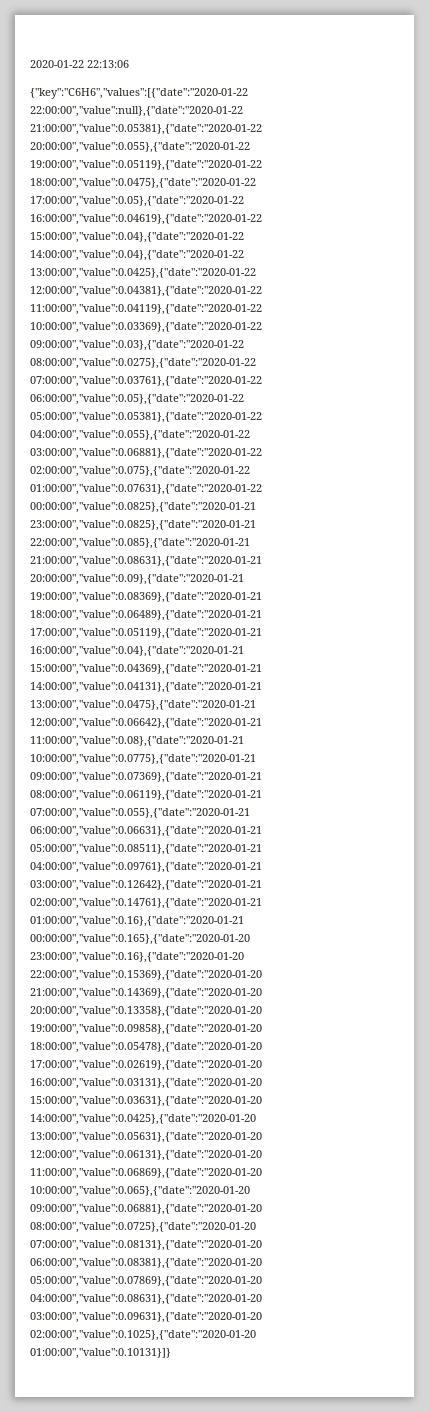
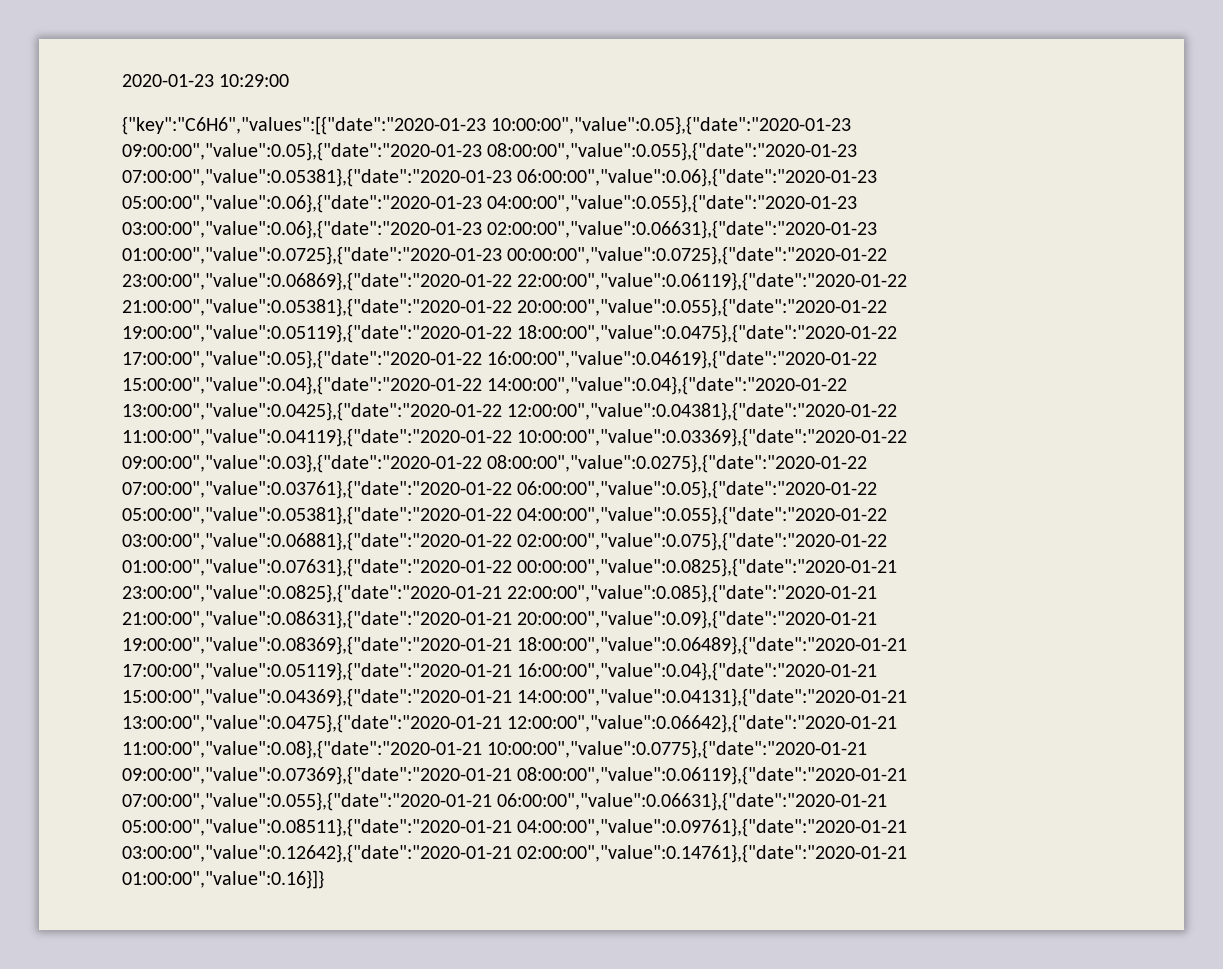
- 2020-01-22 22:13:06
- {"key":"C6H6","values":[{"date":"2020-01-22 22:00:00","value":null},{"date":"2020-01-22 21:00:00","value":0.05381},{"date":"2020-01-22 20:00:00","value":0.055},{"date":"2020-01-22 19:00:00","value":0.05119},{"date":"2020-01-22 18:00:00","value":0.0475},{"date":"2020-01-22 17:00:00","value":0.05},{"date":"2020-01-22 16:00:00","value":0.04619},{"date":"2020-01-22 15:00:00","value":0.04},{"date":"2020-01-22 14:00:00","value":0.04},{"date":"2020-01-22 13:00:00","value":0.0425},{"date":"2020-01-22 12:00:00","value":0.04381},{"date":"2020-01-22 11:00:00","value":0.04119},{"date":"2020-01-22 10:00:00","value":0.03369},{"date":"2020-01-22 09:00:00","value":0.03},{"date":"2020-01-22 08:00:00","value":0.0275},{"date":"2020-01-22 07:00:00","value":0.03761},{"date":"2020-01-22 06:00:00","value":0.05},{"date":"2020-01-22 05:00:00","value":0.05381},{"date":"2020-01-22 04:00:00","value":0.055},{"date":"2020-01-22 03:00:00","value":0.06881},{"date":"2020-01-22 02:00:00","value":0.075},{"date":"2020-01-22 01:00:00","value":0.07631},{"date":"2020-01-22 00:00:00","value":0.0825},{"date":"2020-01-21 23:00:00","value":0.0825},{"date":"2020-01-21 22:00:00","value":0.085},{"date":"2020-01-21 21:00:00","value":0.08631},{"date":"2020-01-21 20:00:00","value":0.09},{"date":"2020-01-21 19:00:00","value":0.08369},{"date":"2020-01-21 18:00:00","value":0.06489},{"date":"2020-01-21 17:00:00","value":0.05119},{"date":"2020-01-21 16:00:00","value":0.04},{"date":"2020-01-21 15:00:00","value":0.04369},{"date":"2020-01-21 14:00:00","value":0.04131},{"date":"2020-01-21 13:00:00","value":0.0475},{"date":"2020-01-21 12:00:00","value":0.06642},{"date":"2020-01-21 11:00:00","value":0.08},{"date":"2020-01-21 10:00:00","value":0.0775},{"date":"2020-01-21 09:00:00","value":0.07369},{"date":"2020-01-21 08:00:00","value":0.06119},{"date":"2020-01-21 07:00:00","value":0.055},{"date":"2020-01-21 06:00:00","value":0.06631},{"date":"2020-01-21 05:00:00","value":0.08511},{"date":"2020-01-21 04:00:00","value":0.09761},{"date":"2020-01-21 03:00:00","value":0.12642},{"date":"2020-01-21 02:00:00","value":0.14761},{"date":"2020-01-21 01:00:00","value":0.16},{"date":"2020-01-21 00:00:00","value":0.165},{"date":"2020-01-20 23:00:00","value":0.16},{"date":"2020-01-20 22:00:00","value":0.15369},{"date":"2020-01-20 21:00:00","value":0.14369},{"date":"2020-01-20 20:00:00","value":0.13358},{"date":"2020-01-20 19:00:00","value":0.09858},{"date":"2020-01-20 18:00:00","value":0.05478},{"date":"2020-01-20 17:00:00","value":0.02619},{"date":"2020-01-20 16:00:00","value":0.03131},{"date":"2020-01-20 15:00:00","value":0.03631},{"date":"2020-01-20 14:00:00","value":0.0425},{"date":"2020-01-20 13:00:00","value":0.05631},{"date":"2020-01-20 12:00:00","value":0.06131},{"date":"2020-01-20 11:00:00","value":0.06869},{"date":"2020-01-20 10:00:00","value":0.065},{"date":"2020-01-20 09:00:00","value":0.06881},{"date":"2020-01-20 08:00:00","value":0.0725},{"date":"2020-01-20 07:00:00","value":0.08131},{"date":"2020-01-20 06:00:00","value":0.08381},{"date":"2020-01-20 05:00:00","value":0.07869},{"date":"2020-01-20 04:00:00","value":0.08631},{"date":"2020-01-20 03:00:00","value":0.09631},{"date":"2020-01-20 02:00:00","value":0.1025},{"date":"2020-01-20 01:00:00","value":0.10131}]}
+ 2020-01-23 10:29:00
+ {"key":"C6H6","values":[{"date":"2020-01-23 10:00:00","value":0.05},{"date":"2020-01-23 09:00:00","value":0.05},{"date":"2020-01-23 08:00:00","value":0.055},{"date":"2020-01-23 07:00:00","value":0.05381},{"date":"2020-01-23 06:00:00","value":0.06},{"date":"2020-01-23 05:00:00","value":0.06},{"date":"2020-01-23 04:00:00","value":0.055},{"date":"2020-01-23 03:00:00","value":0.06},{"date":"2020-01-23 02:00:00","value":0.06631},{"date":"2020-01-23 01:00:00","value":0.0725},{"date":"2020-01-23 00:00:00","value":0.0725},{"date":"2020-01-22 23:00:00","value":0.06869},{"date":"2020-01-22 22:00:00","value":0.06119},{"date":"2020-01-22 21:00:00","value":0.05381},{"date":"2020-01-22 20:00:00","value":0.055},{"date":"2020-01-22 19:00:00","value":0.05119},{"date":"2020-01-22 18:00:00","value":0.0475},{"date":"2020-01-22 17:00:00","value":0.05},{"date":"2020-01-22 16:00:00","value":0.04619},{"date":"2020-01-22 15:00:00","value":0.04},{"date":"2020-01-22 14:00:00","value":0.04},{"date":"2020-01-22 13:00:00","value":0.0425},{"date":"2020-01-22 12:00:00","value":0.04381},{"date":"2020-01-22 11:00:00","value":0.04119},{"date":"2020-01-22 10:00:00","value":0.03369},{"date":"2020-01-22 09:00:00","value":0.03},{"date":"2020-01-22 08:00:00","value":0.0275},{"date":"2020-01-22 07:00:00","value":0.03761},{"date":"2020-01-22 06:00:00","value":0.05},{"date":"2020-01-22 05:00:00","value":0.05381},{"date":"2020-01-22 04:00:00","value":0.055},{"date":"2020-01-22 03:00:00","value":0.06881},{"date":"2020-01-22 02:00:00","value":0.075},{"date":"2020-01-22 01:00:00","value":0.07631},{"date":"2020-01-22 00:00:00","value":0.0825},{"date":"2020-01-21 23:00:00","value":0.0825},{"date":"2020-01-21 22:00:00","value":0.085},{"date":"2020-01-21 21:00:00","value":0.08631},{"date":"2020-01-21 20:00:00","value":0.09},{"date":"2020-01-21 19:00:00","value":0.08369},{"date":"2020-01-21 18:00:00","value":0.06489},{"date":"2020-01-21 17:00:00","value":0.05119},{"date":"2020-01-21 16:00:00","value":0.04},{"date":"2020-01-21 15:00:00","value":0.04369},{"date":"2020-01-21 14:00:00","value":0.04131},{"date":"2020-01-21 13:00:00","value":0.0475},{"date":"2020-01-21 12:00:00","value":0.06642},{"date":"2020-01-21 11:00:00","value":0.08},{"date":"2020-01-21 10:00:00","value":0.0775},{"date":"2020-01-21 09:00:00","value":0.07369},{"date":"2020-01-21 08:00:00","value":0.06119},{"date":"2020-01-21 07:00:00","value":0.055},{"date":"2020-01-21 06:00:00","value":0.06631},{"date":"2020-01-21 05:00:00","value":0.08511},{"date":"2020-01-21 04:00:00","value":0.09761},{"date":"2020-01-21 03:00:00","value":0.12642},{"date":"2020-01-21 02:00:00","value":0.14761},{"date":"2020-01-21 01:00:00","value":0.16}]}

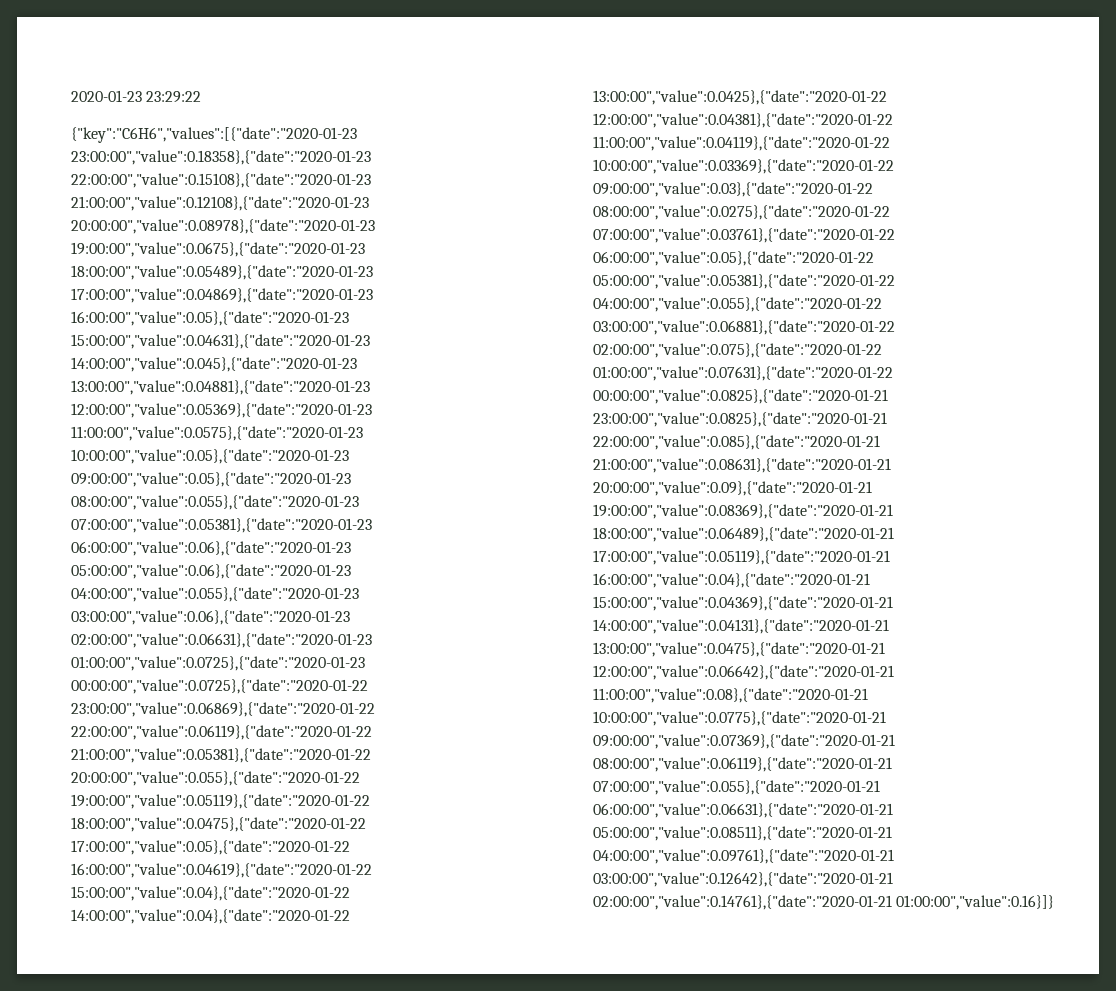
- 2020-01-23 10:29:00
+ 2020-01-23 23:29:22
- {"key":"C6H6","values":[{"date":"2020-01-23 10:00:00","value":0.05},{"date":"2020-01-23 09:00:00","value":0.05},{"date":"2020-01-23 08:00:00","value":0.055},{"date":"2020-01-23 07:00:00","value":0.05381},{"date":"2020-01-23 06:00:00","value":0.06},{"date":"2020-01-23 05:00:00","value":0.06},{"date":"2020-01-23 04:00:00","value":0.055},{"date":"2020-01-23 03:00:00","value":0.06},{"date":"2020-01-23 02:00:00","value":0.06631},{"date":"2020-01-23 01:00:00","value":0.0725},{"date":"2020-01-23 00:00:00","value":0.0725},{"date":"2020-01-22 23:00:00","value":0.06869},{"date":"2020-01-22 22:00:00","value":0.06119},{"date":"2020-01-22 21:00:00","value":0.05381},{"date":"2020-01-22 20:00:00","value":0.055},{"date":"2020-01-22 19:00:00","value":0.05119},{"date":"2020-01-22 18:00:00","value":0.0475},{"date":"2020-01-22 17:00:00","value":0.05},{"date":"2020-01-22 16:00:00","value":0.04619},{"date":"2020-01-22 15:00:00","value":0.04},{"date":"2020-01-22 14:00:00","value":0.04},{"date":"2020-01-22 13:00:00","value":0.0425},{"date":"2020-01-22 12:00:00","value":0.04381},{"date":"2020-01-22 11:00:00","value":0.04119},{"date":"2020-01-22 10:00:00","value":0.03369},{"date":"2020-01-22 09:00:00","value":0.03},{"date":"2020-01-22 08:00:00","value":0.0275},{"date":"2020-01-22 07:00:00","value":0.03761},{"date":"2020-01-22 06:00:00","value":0.05},{"date":"2020-01-22 05:00:00","value":0.05381},{"date":"2020-01-22 04:00:00","value":0.055},{"date":"2020-01-22 03:00:00","value":0.06881},{"date":"2020-01-22 02:00:00","value":0.075},{"date":"2020-01-22 01:00:00","value":0.07631},{"date":"2020-01-22 00:00:00","value":0.0825},{"date":"2020-01-21 23:00:00","value":0.0825},{"date":"2020-01-21 22:00:00","value":0.085},{"date":"2020-01-21 21:00:00","value":0.08631},{"date":"2020-01-21 20:00:00","value":0.09},{"date":"2020-01-21 19:00:00","value":0.08369},{"date":"2020-01-21 18:00:00","value":0.06489},{"date":"2020-01-21 17:00:00","value":0.05119},{"date":"2020-01-21 16:00:00","value":0.04},{"date":"2020-01-21 15:00:00","value":0.04369},{"date":"2020-01-21 14:00:00","value":0.04131},{"date":"2020-01-21 13:00:00","value":0.0475},{"date":"2020-01-21 12:00:00","value":0.06642},{"date":"2020-01-21 11:00:00","value":0.08},{"date":"2020-01-21 10:00:00","value":0.0775},{"date":"2020-01-21 09:00:00","value":0.07369},{"date":"2020-01-21 08:00:00","value":0.06119},{"date":"2020-01-21 07:00:00","value":0.055},{"date":"2020-01-21 06:00:00","value":0.06631},{"date":"2020-01-21 05:00:00","value":0.08511},{"date":"2020-01-21 04:00:00","value":0.09761},{"date":"2020-01-21 03:00:00","value":0.12642},{"date":"2020-01-21 02:00:00","value":0.14761},{"date":"2020-01-21 01:00:00","value":0.16}]}
+ {"key":"C6H6","values":[{"date":"2020-01-23 23:00:00","value":0.18358},{"date":"2020-01-23 22:00:00","value":0.15108},{"date":"2020-01-23 21:00:00","value":0.12108},{"date":"2020-01-23 20:00:00","value":0.08978},{"date":"2020-01-23 19:00:00","value":0.0675},{"date":"2020-01-23 18:00:00","value":0.05489},{"date":"2020-01-23 17:00:00","value":0.04869},{"date":"2020-01-23 16:00:00","value":0.05},{"date":"2020-01-23 15:00:00","value":0.04631},{"date":"2020-01-23 14:00:00","value":0.045},{"date":"2020-01-23 13:00:00","value":0.04881},{"date":"2020-01-23 12:00:00","value":0.05369},{"date":"2020-01-23 11:00:00","value":0.0575},{"date":"2020-01-23 10:00:00","value":0.05},{"date":"2020-01-23 09:00:00","value":0.05},{"date":"2020-01-23 08:00:00","value":0.055},{"date":"2020-01-23 07:00:00","value":0.05381},{"date":"2020-01-23 06:00:00","value":0.06},{"date":"2020-01-23 05:00:00","value":0.06},{"date":"2020-01-23 04:00:00","value":0.055},{"date":"2020-01-23 03:00:00","value":0.06},{"date":"2020-01-23 02:00:00","value":0.06631},{"date":"2020-01-23 01:00:00","value":0.0725},{"date":"2020-01-23 00:00:00","value":0.0725},{"date":"2020-01-22 23:00:00","value":0.06869},{"date":"2020-01-22 22:00:00","value":0.06119},{"date":"2020-01-22 21:00:00","value":0.05381},{"date":"2020-01-22 20:00:00","value":0.055},{"date":"2020-01-22 19:00:00","value":0.05119},{"date":"2020-01-22 18:00:00","value":0.0475},{"date":"2020-01-22 17:00:00","value":0.05},{"date":"2020-01-22 16:00:00","value":0.04619},{"date":"2020-01-22 15:00:00","value":0.04},{"date":"2020-01-22 14:00:00","value":0.04},{"date":"2020-01-22 13:00:00","value":0.0425},{"date":"2020-01-22 12:00:00","value":0.04381},{"date":"2020-01-22 11:00:00","value":0.04119},{"date":"2020-01-22 10:00:00","value":0.03369},{"date":"2020-01-22 09:00:00","value":0.03},{"date":"2020-01-22 08:00:00","value":0.0275},{"date":"2020-01-22 07:00:00","value":0.03761},{"date":"2020-01-22 06:00:00","value":0.05},{"date":"2020-01-22 05:00:00","value":0.05381},{"date":"2020-01-22 04:00:00","value":0.055},{"date":"2020-01-22 03:00:00","value":0.06881},{"date":"2020-01-22 02:00:00","value":0.075},{"date":"2020-01-22 01:00:00","value":0.07631},{"date":"2020-01-22 00:00:00","value":0.0825},{"date":"2020-01-21 23:00:00","value":0.0825},{"date":"2020-01-21 22:00:00","value":0.085},{"date":"2020-01-21 21:00:00","value":0.08631},{"date":"2020-01-21 20:00:00","value":0.09},{"date":"2020-01-21 19:00:00","value":0.08369},{"date":"2020-01-21 18:00:00","value":0.06489},{"date":"2020-01-21 17:00:00","value":0.05119},{"date":"2020-01-21 16:00:00","value":0.04},{"date":"2020-01-21 15:00:00","value":0.04369},{"date":"2020-01-21 14:00:00","value":0.04131},{"date":"2020-01-21 13:00:00","value":0.0475},{"date":"2020-01-21 12:00:00","value":0.06642},{"date":"2020-01-21 11:00:00","value":0.08},{"date":"2020-01-21 10:00:00","value":0.0775},{"date":"2020-01-21 09:00:00","value":0.07369},{"date":"2020-01-21 08:00:00","value":0.06119},{"date":"2020-01-21 07:00:00","value":0.055},{"date":"2020-01-21 06:00:00","value":0.06631},{"date":"2020-01-21 05:00:00","value":0.08511},{"date":"2020-01-21 04:00:00","value":0.09761},{"date":"2020-01-21 03:00:00","value":0.12642},{"date":"2020-01-21 02:00:00","value":0.14761},{"date":"2020-01-21 01:00:00","value":0.16}]}

